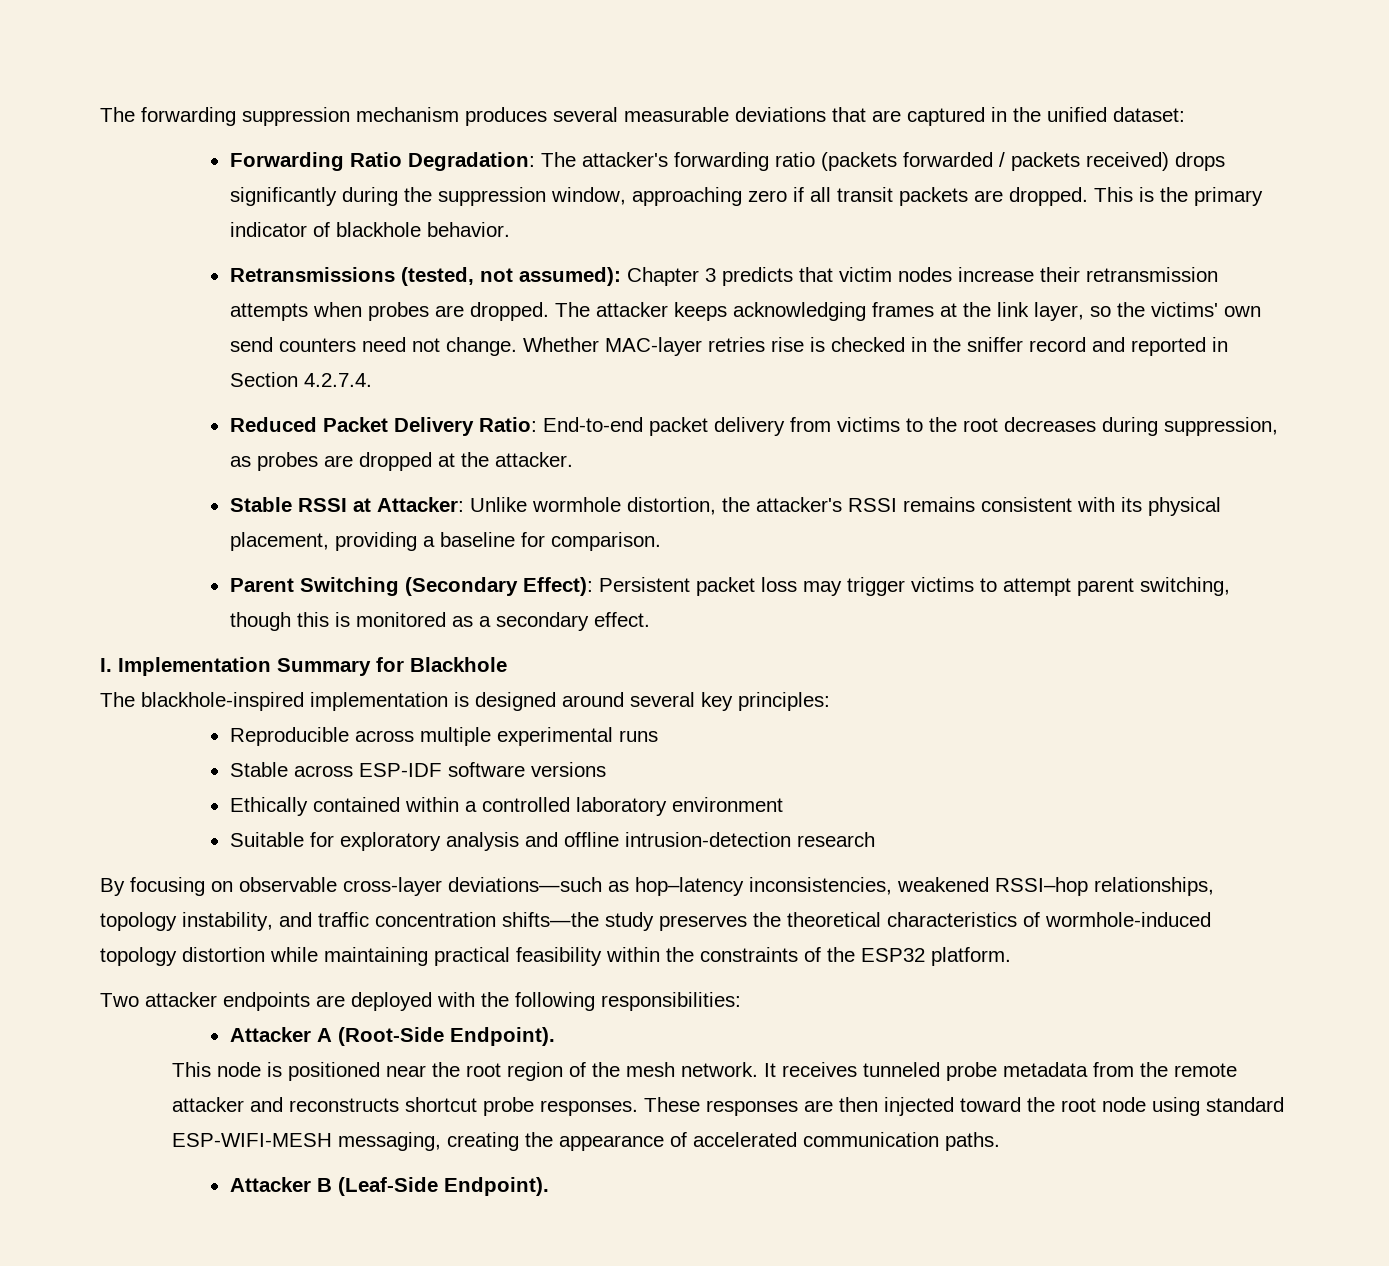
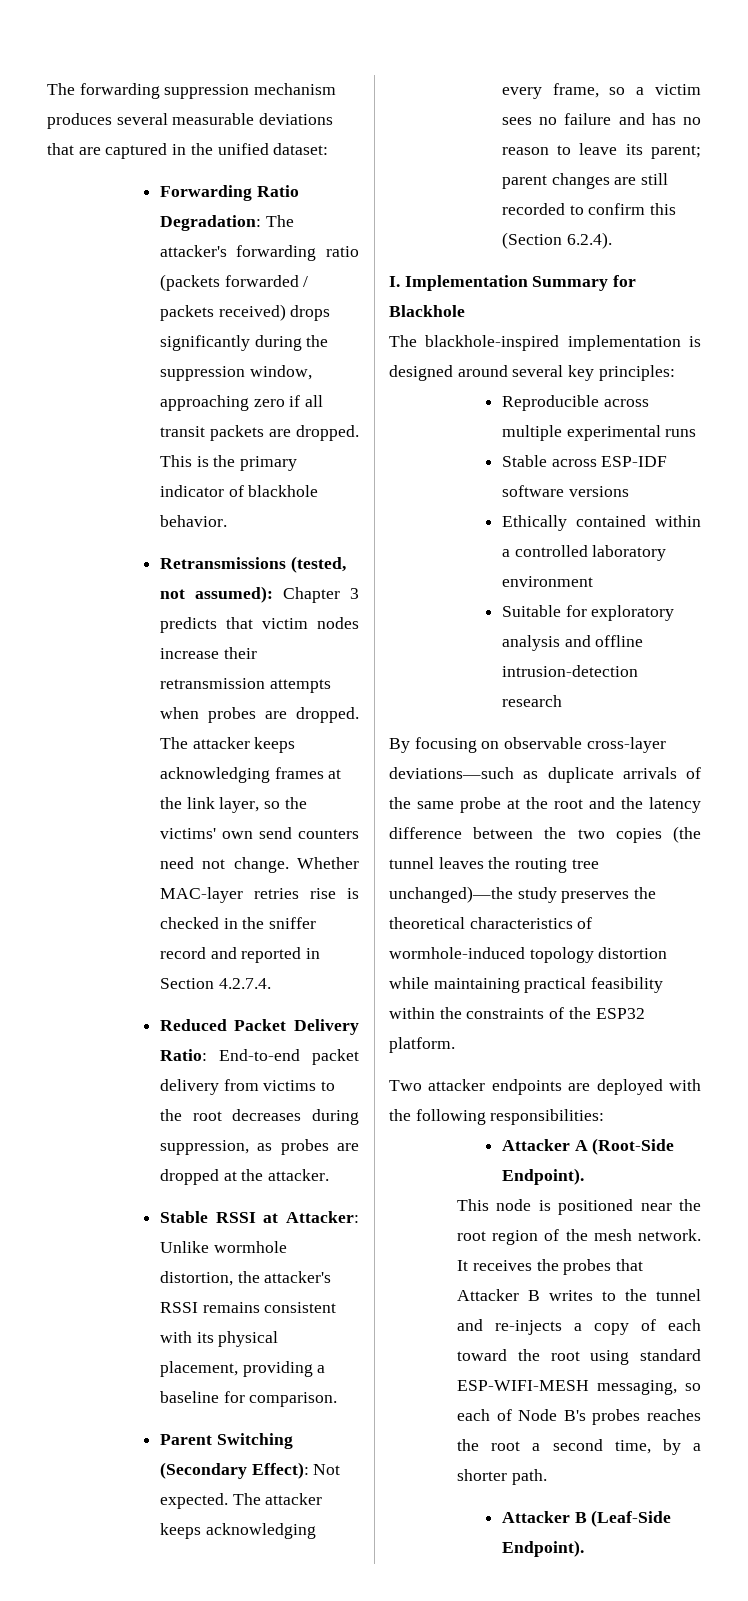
- Parent Switching (Secondary Effect): Persistent packet loss may trigger victims to attempt parent switching, though this is monitored as a secondary effect.
+ Parent Switching (Secondary Effect): Not expected. The attacker keeps acknowledging every frame, so a victim sees no failure and has no reason to leave its parent; parent changes are still recorded to confirm this (Section 6.2.4).
- By focusing on observable cross-layer deviations—such as hop–latency inconsistencies, weakened RSSI–hop relationships, topology instability, and traffic concentration shifts—the study preserves the theoretical characteristics of wormhole-induced topology distortion while maintaining practical feasibility within the constraints of the ESP32 platform.
+ By focusing on observable cross-layer deviations—such as duplicate arrivals of the same probe at the root and the latency difference between the two copies (the tunnel leaves the routing tree unchanged)—the study preserves the theoretical characteristics of wormhole-induced topology distortion while maintaining practical feasibility within the constraints of the ESP32 platform.
- It receives tunneled probe metadata from the remote attacker and reconstructs shortcut probe responses. These responses are then injected toward the root node using standard ESP-WIFI-MESH messaging, creating the appearance of accelerated communication paths.
+ It receives the probes that Attacker B writes to the tunnel and re-injects a copy of each toward the root using standard ESP-WIFI-MESH messaging, so each of Node B's probes reaches the root a second time, by a shorter path.

